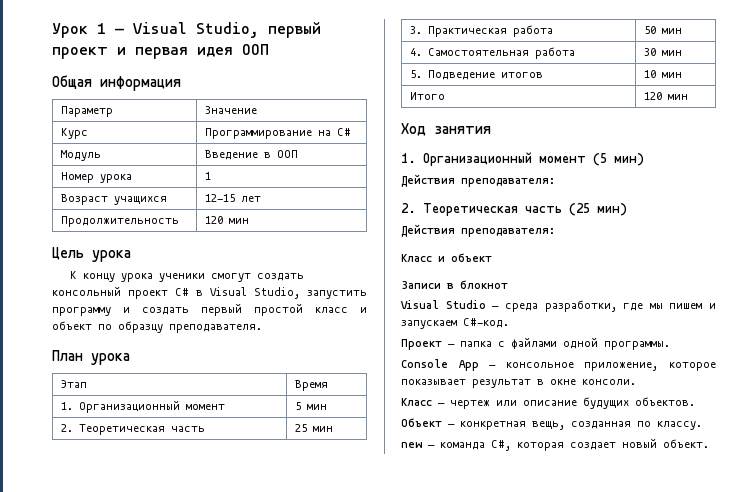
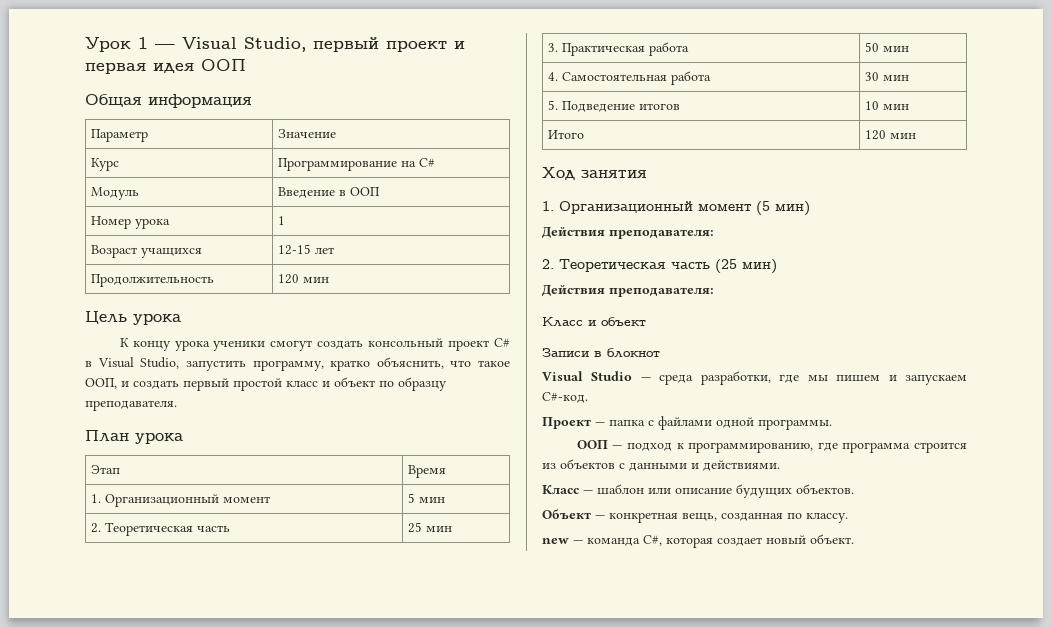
- К концу урока ученики смогут создать консольный проект C# в Visual Studio, запустить программу и создать первый простой класс и объект по образцу преподавателя.
+ К концу урока ученики смогут создать консольный проект C# в Visual Studio, запустить программу, кратко объяснить, что такое ООП, и создать первый простой класс и объект по образцу преподавателя.
- Console App — консольное приложение, которое показывает результат в окне консоли.
+ ООП — подход к программированию, где программа строится из объектов с данными и действиями.
- Класс — чертеж или описание будущих объектов.
+ Класс — шаблон или описание будущих объектов.

